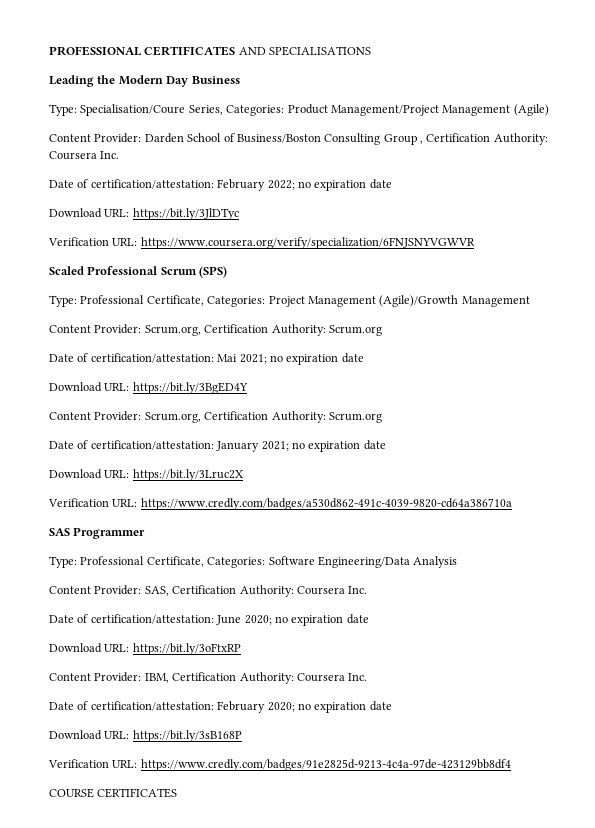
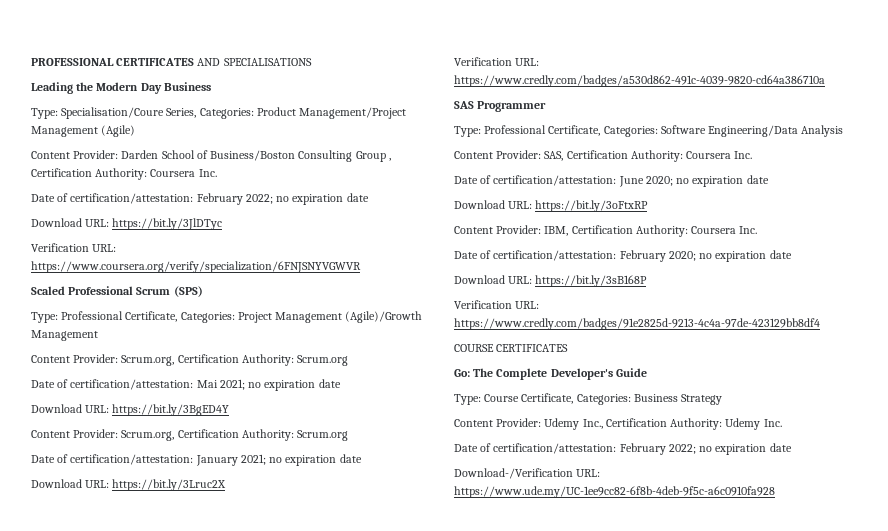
+ Go: The Complete Developer's Guide
+ Type: Course Certificate, Categories: Business Strategy
+ Content Provider: Udemy Inc., Certification Authority: Udemy Inc.
+ Date of certification/attestation: February 2022; no expiration date
+ Download-/Verification URL: https://www.ude.my/UC-1ee9cc82-6f8b-4deb-9f5c-a6c0910fa928

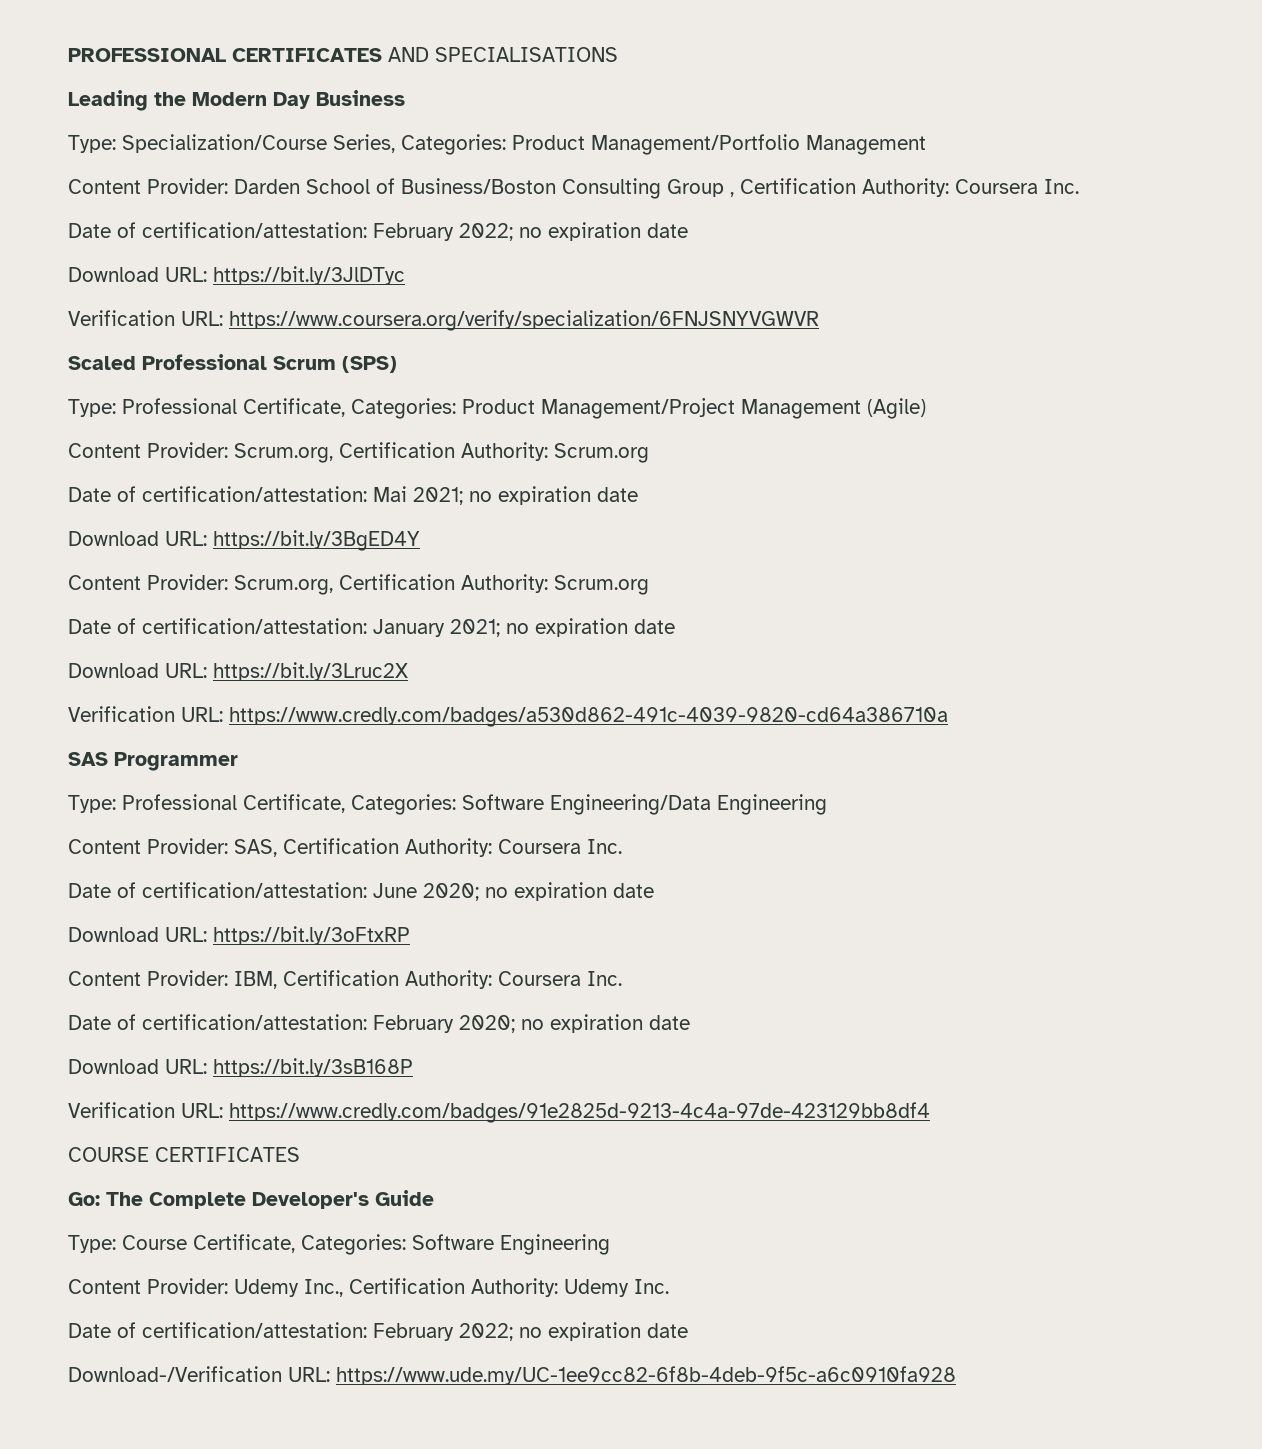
- Type: Specialisation/Coure Series, Categories: Product Management/Project Management (Agile)
+ Type: Specialization/Course Series, Categories: Product Management/Portfolio Management
- Type: Professional Certificate, Categories: Project Management (Agile)/Growth Management
+ Type: Professional Certificate, Categories: Product Management/Project Management (Agile)
- Type: Professional Certificate, Categories: Software Engineering/Data Analysis
+ Type: Professional Certificate, Categories: Software Engineering/Data Engineering
- Type: Course Certificate, Categories: Business Strategy
+ Type: Course Certificate, Categories: Software Engineering

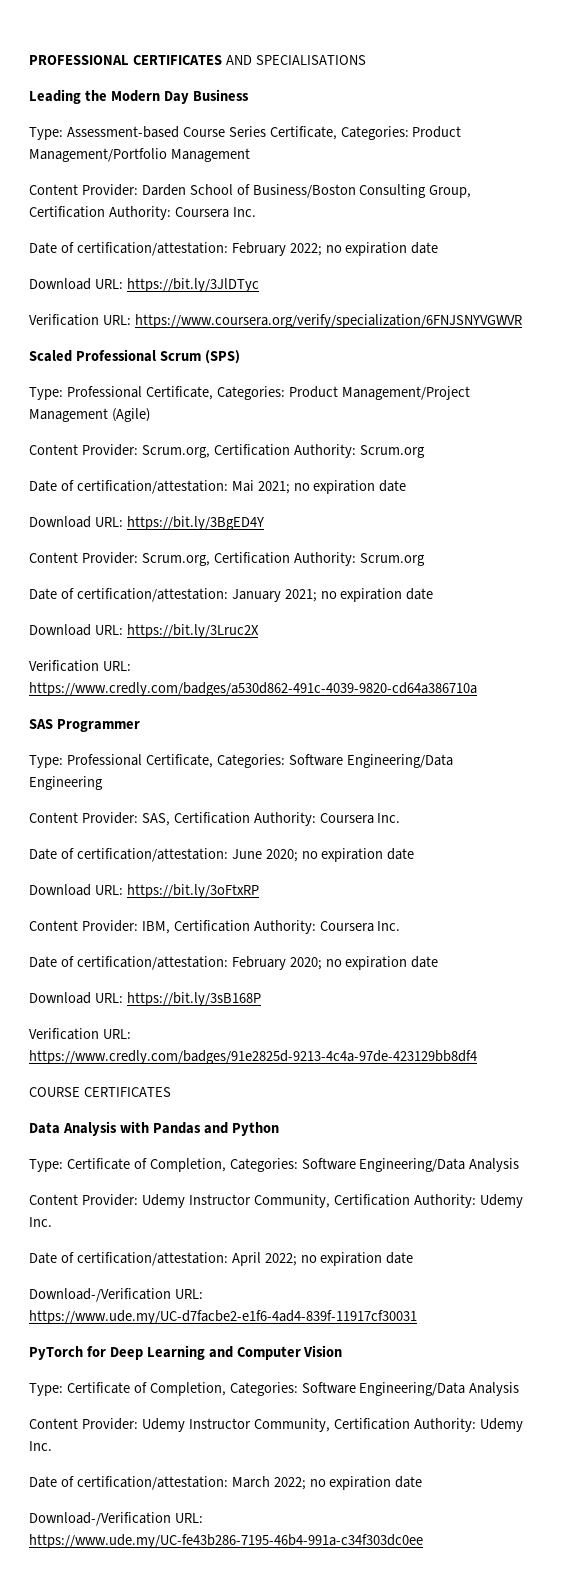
- Type: Specialization/Course Series, Categories: Product Management/Portfolio Management
+ Type: Assessment-based Course Series Certificate, Categories: Product Management/Portfolio Management
- Content Provider: Darden School of Business/Boston Consulting Group , Certification Authority: Coursera Inc.
+ Content Provider: Darden School of Business/Boston Consulting Group, Certification Authority: Coursera Inc.
- Go: The Complete Developer's Guide
- Type: Course Certificate, Categories: Software Engineering
- Content Provider: Udemy Inc., Certification Authority: Udemy Inc.
- Date of certification/attestation: February 2022; no expiration date
- Download-/Verification URL: https://www.ude.my/UC-1ee9cc82-6f8b-4deb-9f5c-a6c0910fa928
+ Data Analysis with Pandas and Python
+ Type: Certificate of Completion, Categories: Software Engineering/Data Analysis
+ Content Provider: Udemy Instructor Community, Certification Authority: Udemy Inc.
+ Date of certification/attestation: April 2022; no expiration date
+ Download-/Verification URL: https://www.ude.my/UC-d7facbe2-e1f6-4ad4-839f-11917cf30031
+ PyTorch for Deep Learning and Computer Vision
+ Type: Certificate of Completion, Categories: Software Engineering/Data Analysis
+ Content Provider: Udemy Instructor Community, Certification Authority: Udemy Inc.
+ Date of certification/attestation: March 2022; no expiration date
+ Download-/Verification URL: https://www.ude.my/UC-fe43b286-7195-46b4-991a-c34f303dc0ee

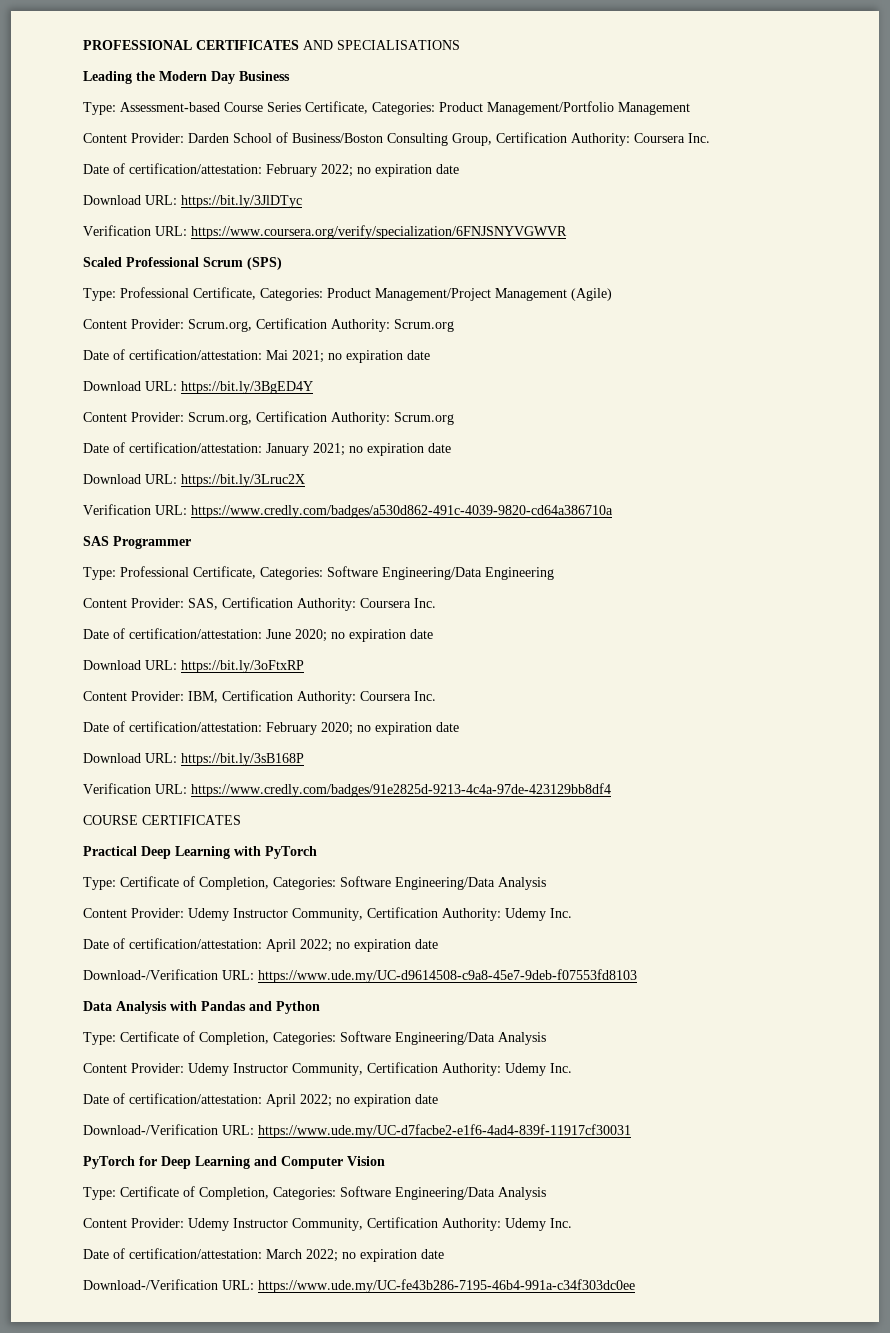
+ Practical Deep Learning with PyTorch
+ Type: Certificate of Completion, Categories: Software Engineering/Data Analysis
+ Content Provider: Udemy Instructor Community, Certification Authority: Udemy Inc.
+ Date of certification/attestation: April 2022; no expiration date
+ Download-/Verification URL: https://www.ude.my/UC-d9614508-c9a8-45e7-9deb-f07553fd8103

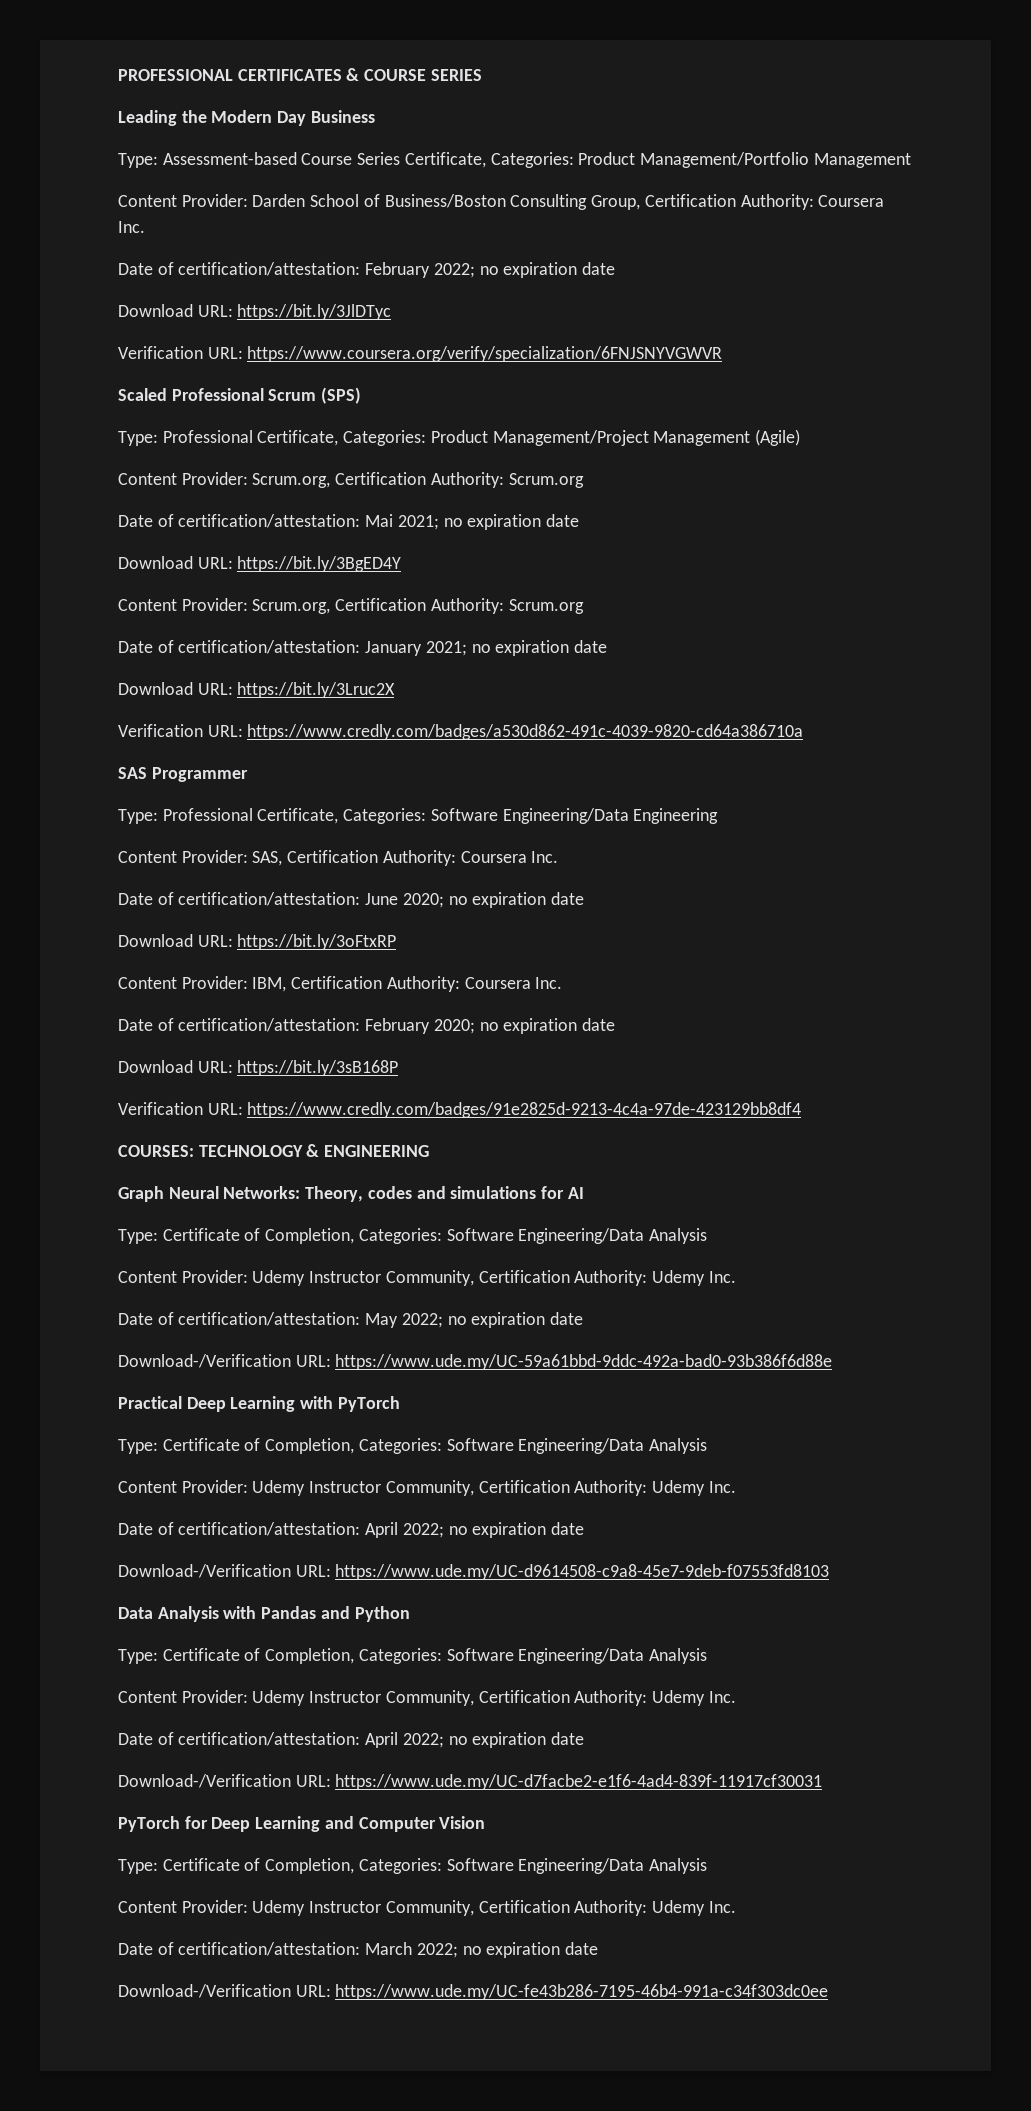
- PROFESSIONAL CERTIFICATES AND SPECIALISATIONS
+ PROFESSIONAL CERTIFICATES & COURSE SERIES
- COURSE CERTIFICATES
+ COURSES: TECHNOLOGY & ENGINEERING
+ Graph Neural Networks: Theory, codes and simulations for AI
+ Type: Certificate of Completion, Categories: Software Engineering/Data Analysis
+ Content Provider: Udemy Instructor Community, Certification Authority: Udemy Inc.
+ Date of certification/attestation: May 2022; no expiration date
+ Download-/Verification URL: https://www.ude.my/UC-59a61bbd-9ddc-492a-bad0-93b386f6d88e

